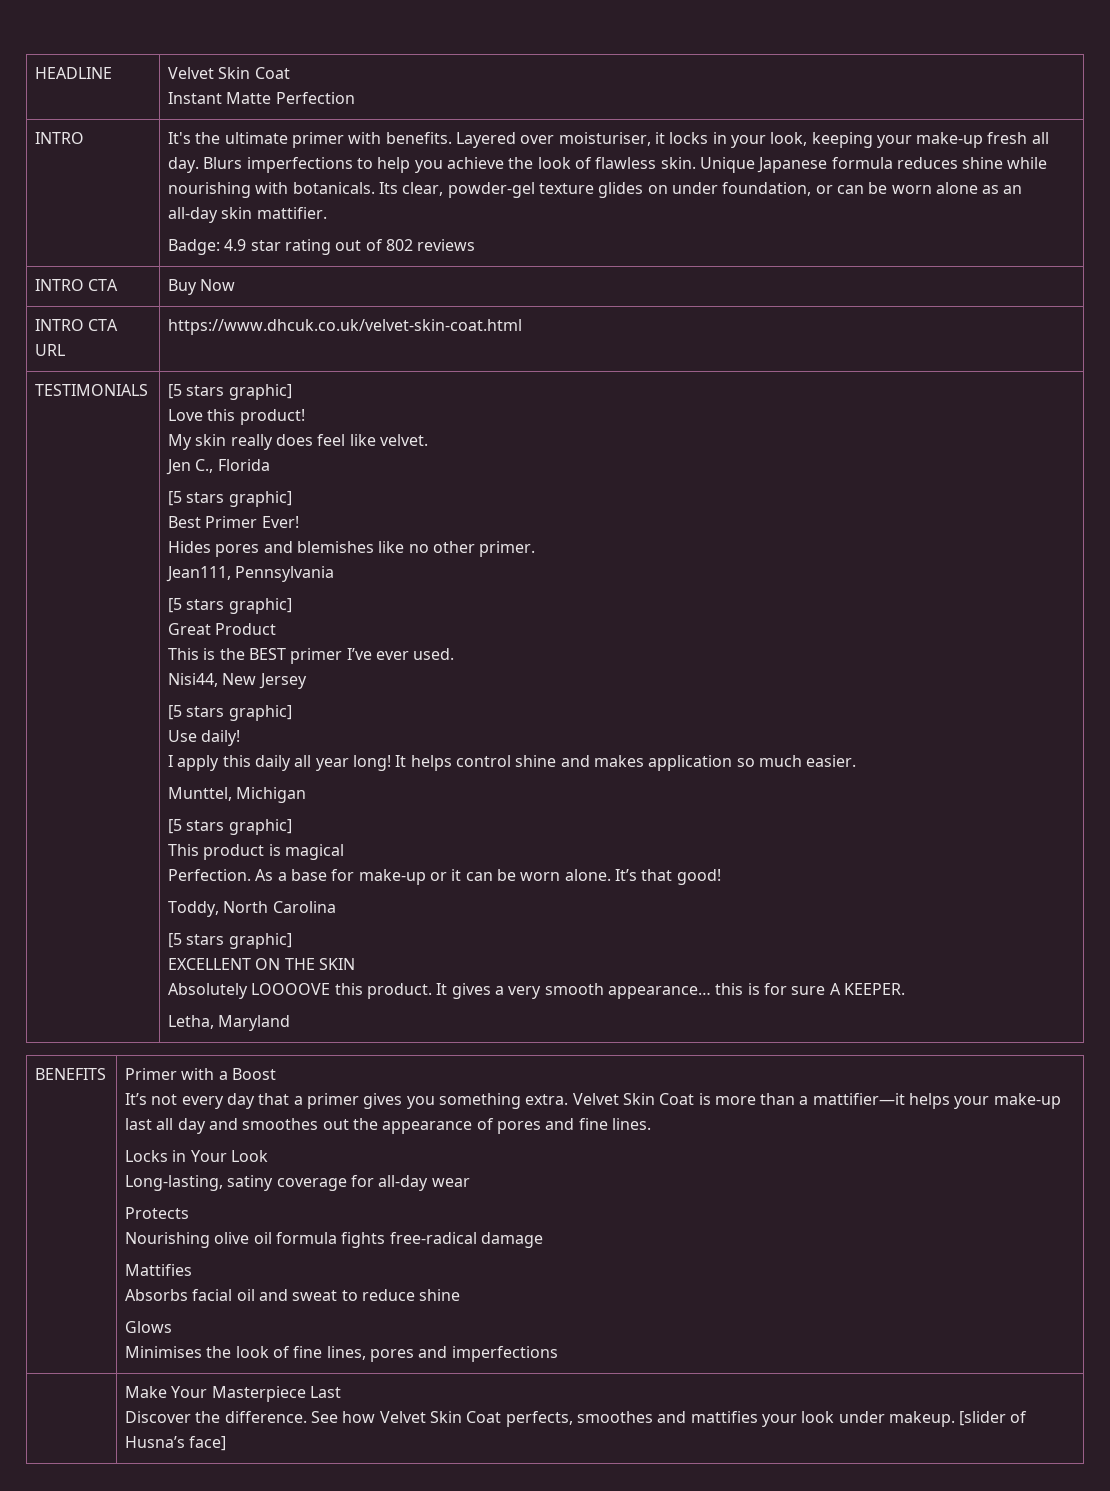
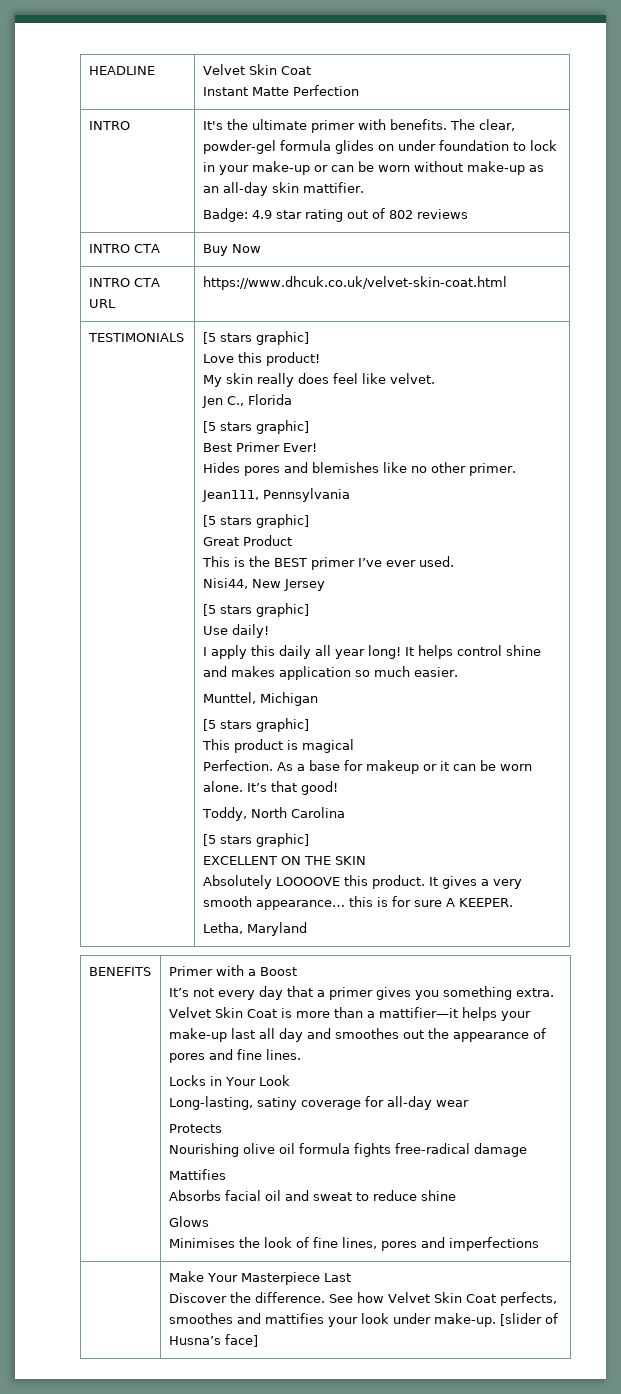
- Layered over moisturiser, it locks in your look, keeping your make-up fresh all day. Blurs imperfections to help you achieve the look of flawless skin. Unique Japanese formula reduces shine while nourishing with botanicals. Its clear, powder-gel texture glides on under foundation, or can be worn alone as an all-day skin mattifier.
+ The clear, powder-gel formula glides on under foundation to lock in your make-up or can be worn without make-up as an all-day skin mattifier.
- As a base for make-up or it can be worn alone.
+ As a base for makeup or it can be worn alone.
  | Make Your Masterpiece Last
- Discover the difference. See how Velvet Skin Coat perfects, smoothes and mattifies your look under makeup. [slider of Husna’s face]
+ Discover the difference. See how Velvet Skin Coat perfects, smoothes and mattifies your look under make-up. [slider of Husna’s face]

